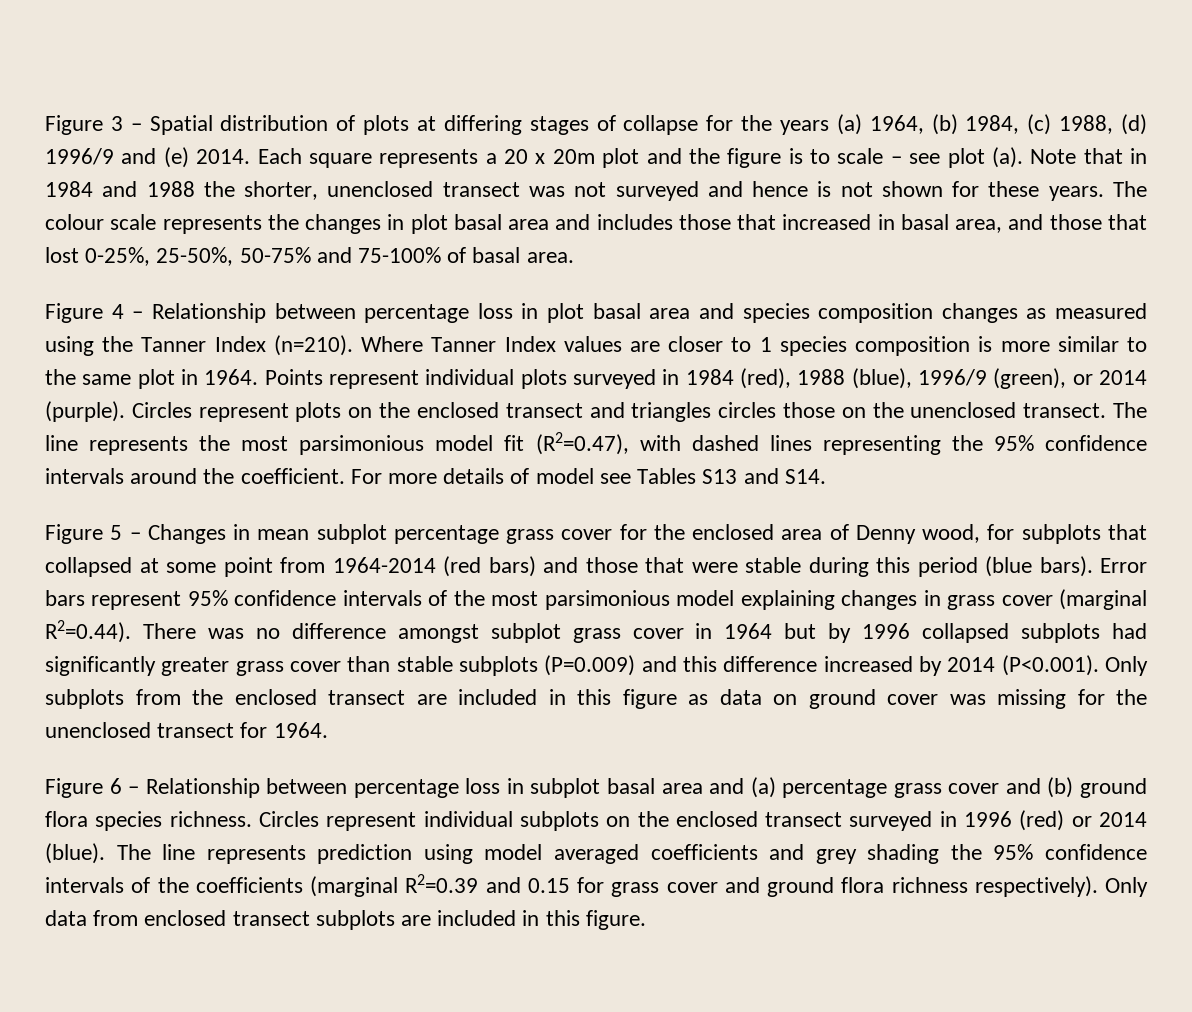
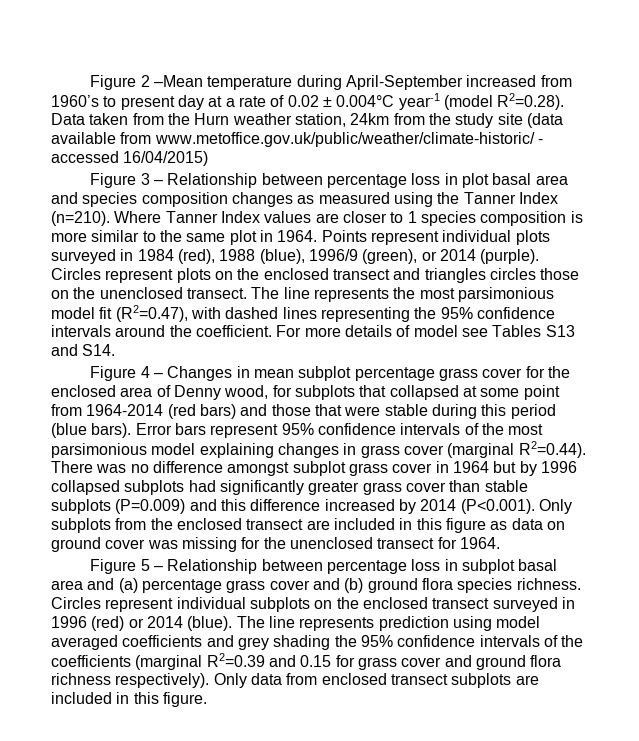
- Figure 3 – Spatial distribution of plots at differing stages of collapse for the years (a) 1964, (b) 1984, (c) 1988, (d) 1996/9 and (e) 2014. Each square represents a 20 x 20m plot and the figure is to scale – see plot (a). Note that in 1984 and 1988 the shorter, unenclosed transect was not surveyed and hence is not shown for these years. The colour scale represents the changes in plot basal area and includes those that increased in basal area, and those that lost 0-25%, 25-50%, 50-75% and 75-100% of basal area.
- Figure 4 – Relationship between percentage loss in plot basal area and species composition changes as measured using the Tanner Index (n=210).
+ Figure 2 –Mean temperature during April-September increased from 1960’s to present day at a rate of 0.02 ± 0.004°C year-1 (model R2=0.28). Data taken from the Hurn weather station, 24km from the study site (data available from www.metoffice.gov.uk/public/weather/climate-historic/ - accessed 16/04/2015)
+ Figure 3 – Relationship between percentage loss in plot basal area and species composition changes as measured using the Tanner Index (n=210).
- Figure 5 – Changes in mean subplot percentage grass cover for the enclosed area of Denny wood, for subplots that collapsed at some point from 1964-2014 (red bars) and those that were stable during this period (blue bars).
+ Figure 4 – Changes in mean subplot percentage grass cover for the enclosed area of Denny wood, for subplots that collapsed at some point from 1964-2014 (red bars) and those that were stable during this period (blue bars).
- Figure 6 – Relationship between percentage loss in subplot basal area and (a) percentage grass cover and (b) ground flora species richness.
+ Figure 5 – Relationship between percentage loss in subplot basal area and (a) percentage grass cover and (b) ground flora species richness.

